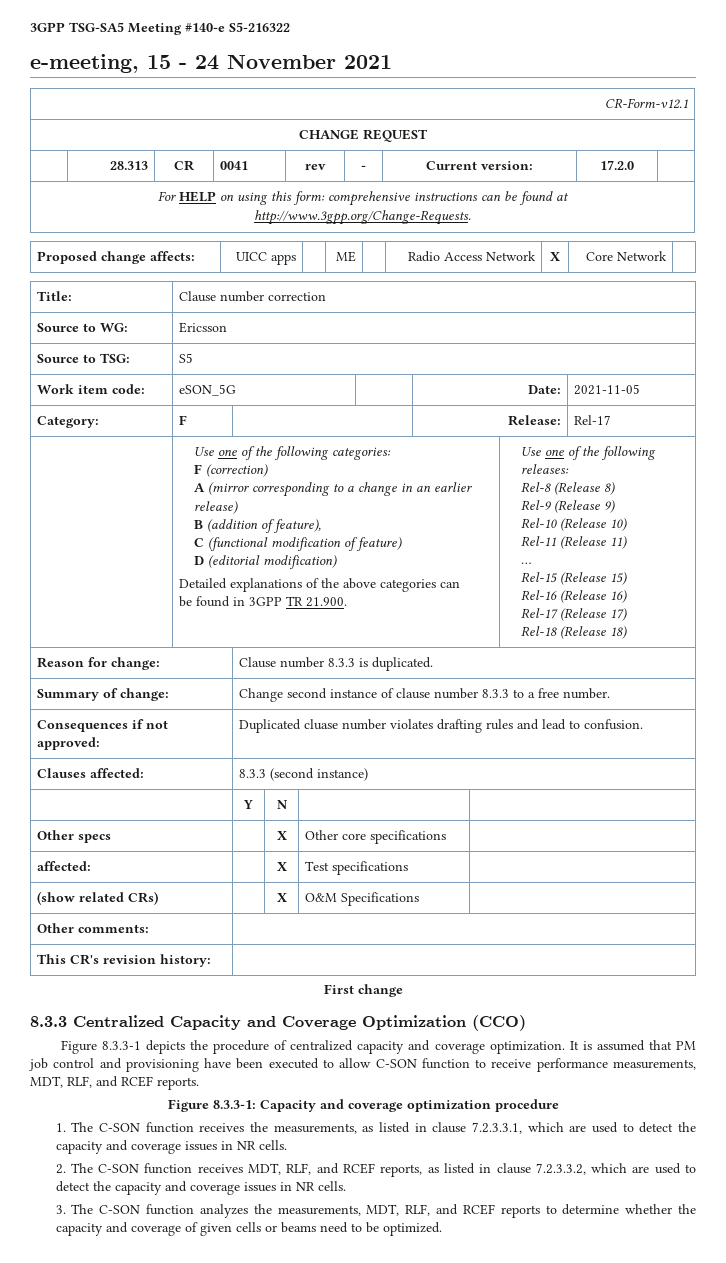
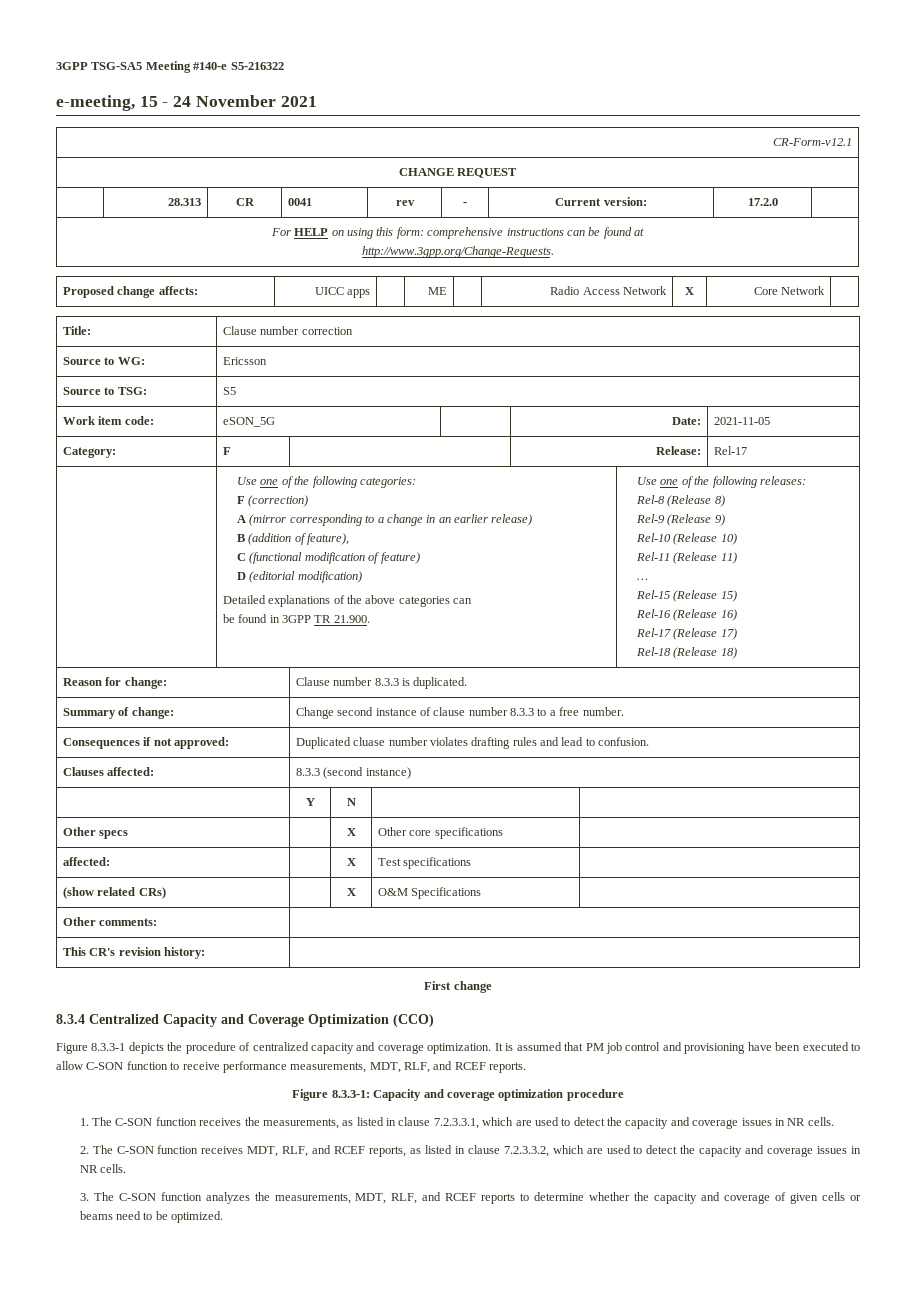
- 8.3.3 Centralized Capacity and Coverage Optimization (CCO)
+ 8.3.4 Centralized Capacity and Coverage Optimization (CCO)

